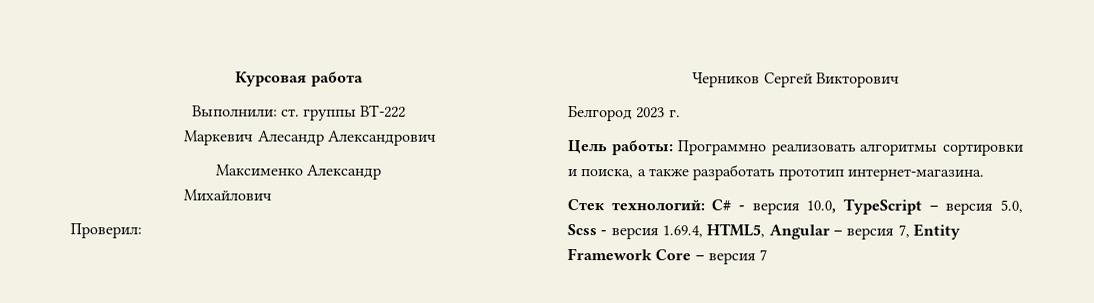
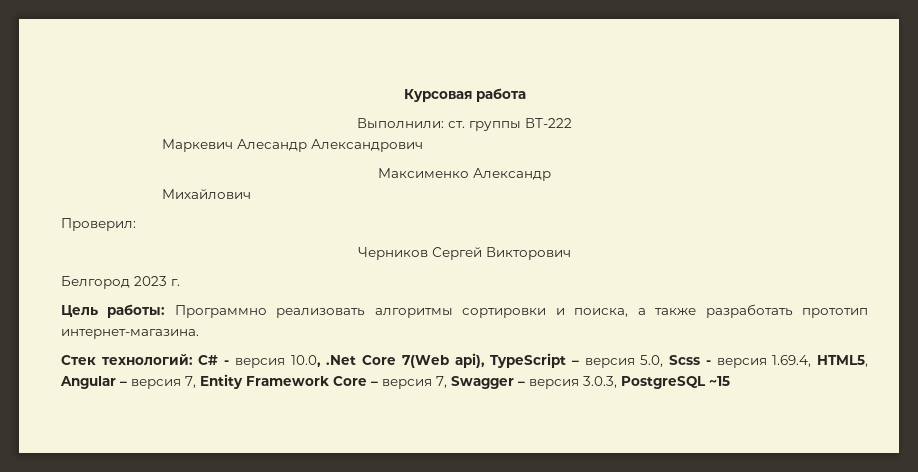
- Стек технологий: C# - версия 10.0, TypeScript – версия 5.0, Scss - версия 1.69.4, HTML5, Angular – версия 7, Entity Framework Core – версия 7
+ Стек технологий: C# - версия 10.0, .Net Core 7(Web api), TypeScript – версия 5.0, Scss - версия 1.69.4, HTML5, Angular – версия 7, Entity Framework Core – версия 7, Swagger – версия 3.0.3, PostgreSQL ~15

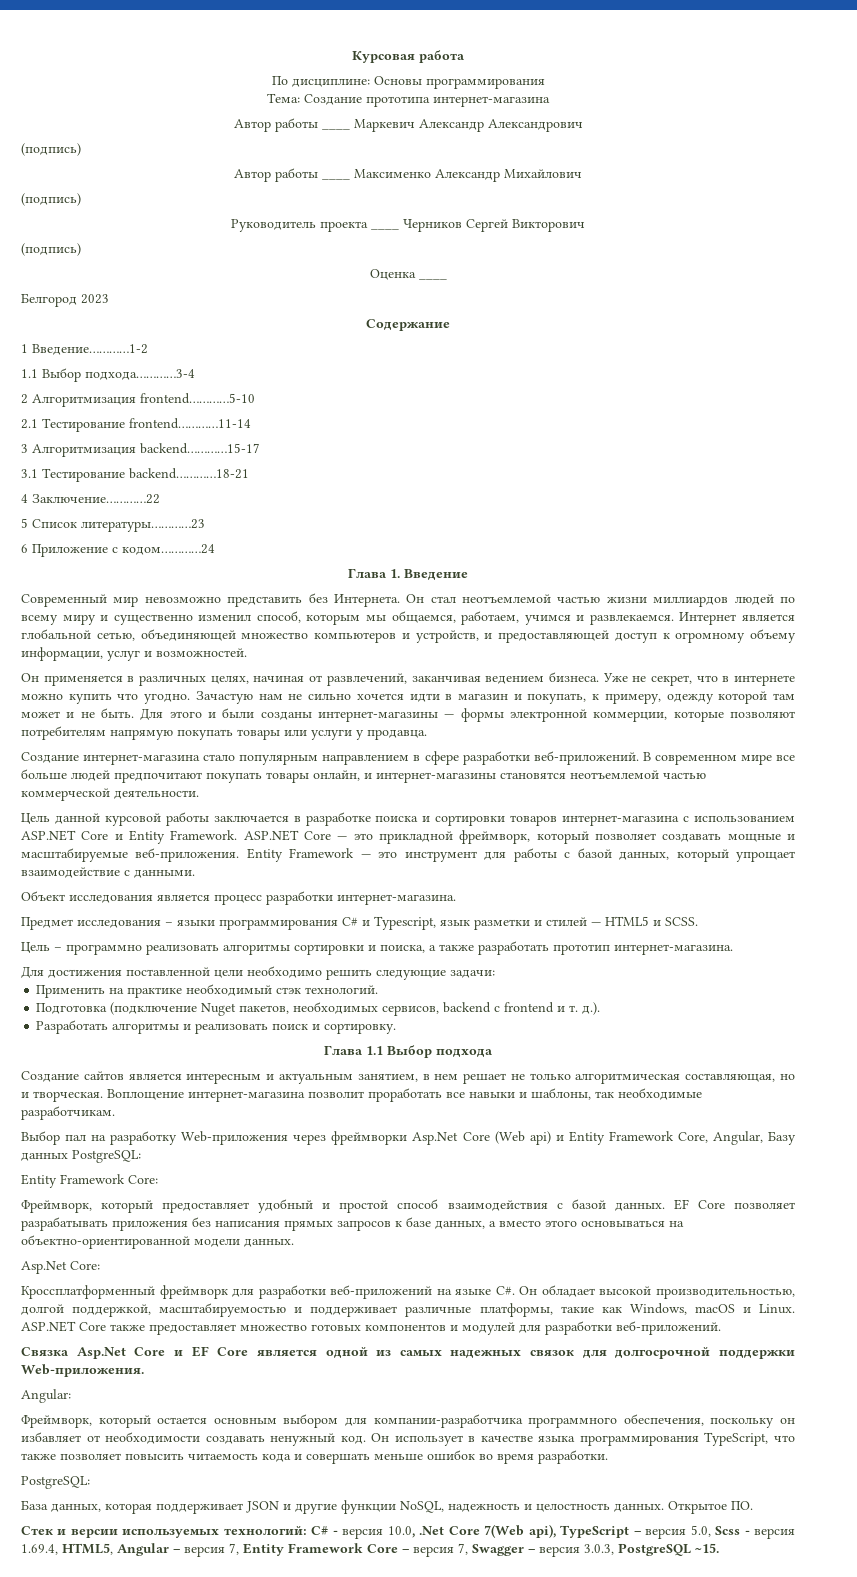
- Выполнили: ст. группы ВТ-222
- Маркевич Алесандр Александрович
- Максименко Александр
- Михайлович
- Проверил:
- Черников Сергей Викторович
+ По дисциплине: Основы программирования
+ Тема: Создание прототипа интернет-магазина
+ Автор работы ____ Маркевич Александр Александрович
+ (подпись)
+ Автор работы ____ Максименко Александр Михайлович
+ (подпись)
+ Руководитель проекта ____ Черников Сергей Викторович
+ (подпись)
+ Оценка ____
- Белгород 2023 г.
- Цель работы: Программно реализовать алгоритмы сортировки и поиска, а также разработать прототип интернет-магазина.
+ Белгород 2023
+ Содержание
+ 1 Введение…………1-2
+ 1.1 Выбор подхода…………3-4
+ 2 Алгоритмизация frontend…………5-10
+ 2.1 Тестирование frontend…………11-14
+ 3 Алгоритмизация backend…………15-17
+ 3.1 Тестирование backend…………18-21
+ 4 Заключение…………22
+ 5 Список литературы…………23
+ 6 Приложение с кодом…………24
+ Глава 1. Введение
+ Современный мир невозможно представить без Интернета. Он стал неотъемлемой частью жизни миллиардов людей по всему миру и существенно изменил способ, которым мы общаемся, работаем, учимся и развлекаемся. Интернет является глобальной сетью, объединяющей множество компьютеров и устройств, и предоставляющей доступ к огромному объему информации, услуг и возможностей.
+ Он применяется в различных целях, начиная от развлечений, заканчивая ведением бизнеса. Уже не секрет, что в интернете можно купить что угодно. Зачастую нам не сильно хочется идти в магазин и покупать, к примеру, одежду которой там может и не быть. Для этого и были созданы интернет-магазины — формы электронной коммерции, которые позволяют потребителям напрямую покупать товары или услуги у продавца.
+ Создание интернет-магазина стало популярным направлением в сфере разработки веб-приложений. В современном мире все больше людей предпочитают покупать товары онлайн, и интернет-магазины становятся неотъемлемой частью коммерческой деятельности.
+ Цель данной курсовой работы заключается в разработке поиска и сортировки товаров интернет-магазина с использованием ASP.NET Core и Entity Framework. ASP.NET Core — это прикладной фреймворк, который позволяет создавать мощные и масштабируемые веб-приложения. Entity Framework — это инструмент для работы с базой данных, который упрощает взаимодействие с данными.
+ Объект исследования является процесс разработки интернет-магазина.
+ Предмет исследования – языки программирования C# и Typescript, язык разметки и стилей — HTML5 и SCSS.
+ Цель – программно реализовать алгоритмы сортировки и поиска, а также разработать прототип интернет-магазина.
- Стек технологий: C# - версия 10.0, .Net Core 7(Web api), TypeScript – версия 5.0, Scss - версия 1.69.4, HTML5, Angular – версия 7, Entity Framework Core – версия 7, Swagger – версия 3.0.3, PostgreSQL ~15
+ Для достижения поставленной цели необходимо решить следующие задачи:
+ Применить на практике необходимый стэк технологий.
+ Подготовка (подключение Nuget пакетов, необходимых сервисов, backend с frontend и т. д.).
+ Разработать алгоритмы и реализовать поиск и сортировку.
+ Глава 1.1 Выбор подхода
+ Создание сайтов является интересным и актуальным занятием, в нем решает не только алгоритмическая составляющая, но и творческая. Воплощение интернет-магазина позволит проработать все навыки и шаблоны, так необходимые разработчикам.
+ Выбор пал на разработку Web-приложения через фреймворки Asp.Net Core (Web api) и Entity Framework Core, Angular, Базу данных PostgreSQL:
+ Entity Framework Core:
+ Фреймворк, который предоставляет удобный и простой способ взаимодействия с базой данных. EF Core позволяет разрабатывать приложения без написания прямых запросов к базе данных, а вместо этого основываться на объектно-ориентированной модели данных.
+ Asp.Net Core:
+ Кроссплатформенный фреймворк для разработки веб-приложений на языке C#. Он обладает высокой производительностью, долгой поддержкой, масштабируемостью и поддерживает различные платформы, такие как Windows, macOS и Linux. ASP.NET Core также предоставляет множество готовых компонентов и модулей для разработки веб-приложений.
+ Связка Asp.Net Core и EF Core является одной из самых надежных связок для долгосрочной поддержки Web-приложения.
+ Angular:
+ Фреймворк, который остается основным выбором для компании-разработчика программного обеспечения, поскольку он избавляет от необходимости создавать ненужный код. Он использует в качестве языка программирования TypeScript, что также позволяет повысить читаемость кода и совершать меньше ошибок во время разработки.
+ PostgreSQL:
+ База данных, которая поддерживает JSON и другие функции NoSQL, надежность и целостность данных. Открытое ПО.
+ Стек и версии используемых технологий: C# - версия 10.0, .Net Core 7(Web api), TypeScript – версия 5.0, Scss - версия 1.69.4, HTML5, Angular – версия 7, Entity Framework Core – версия 7, Swagger – версия 3.0.3, PostgreSQL ~15.

